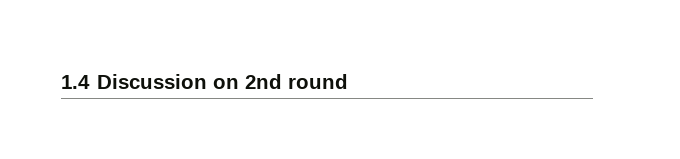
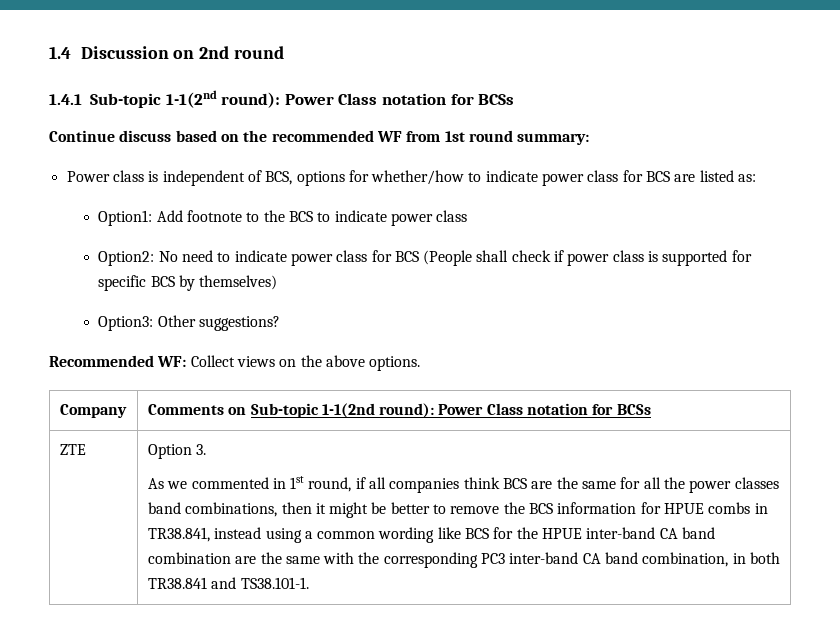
+ 1.4.1 Sub-topic 1-1(2nd round): Power Class notation for BCSs
+ Continue discuss based on the recommended WF from 1st round summary:
+ Power class is independent of BCS, options for whether/how to indicate power class for BCS are listed as:
+ Option1: Add footnote to the BCS to indicate power class
+ Option2: No need to indicate power class for BCS (People shall check if power class is supported for specific BCS by themselves)
+ Option3: Other suggestions?
+ Recommended WF: Collect views on the above options.
+ Company | Comments on Sub-topic 1-1(2nd round): Power Class notation for BCSs
+ ZTE | Option 3.
+ As we commented in 1st round, if all companies think BCS are the same for all the power classes band combinations, then it might be better to remove the BCS information for HPUE combs in TR38.841, instead using a common wording like BCS for the HPUE inter-band CA band combination are the same with the corresponding PC3 inter-band CA band combination, in both TR38.841 and TS38.101-1.

